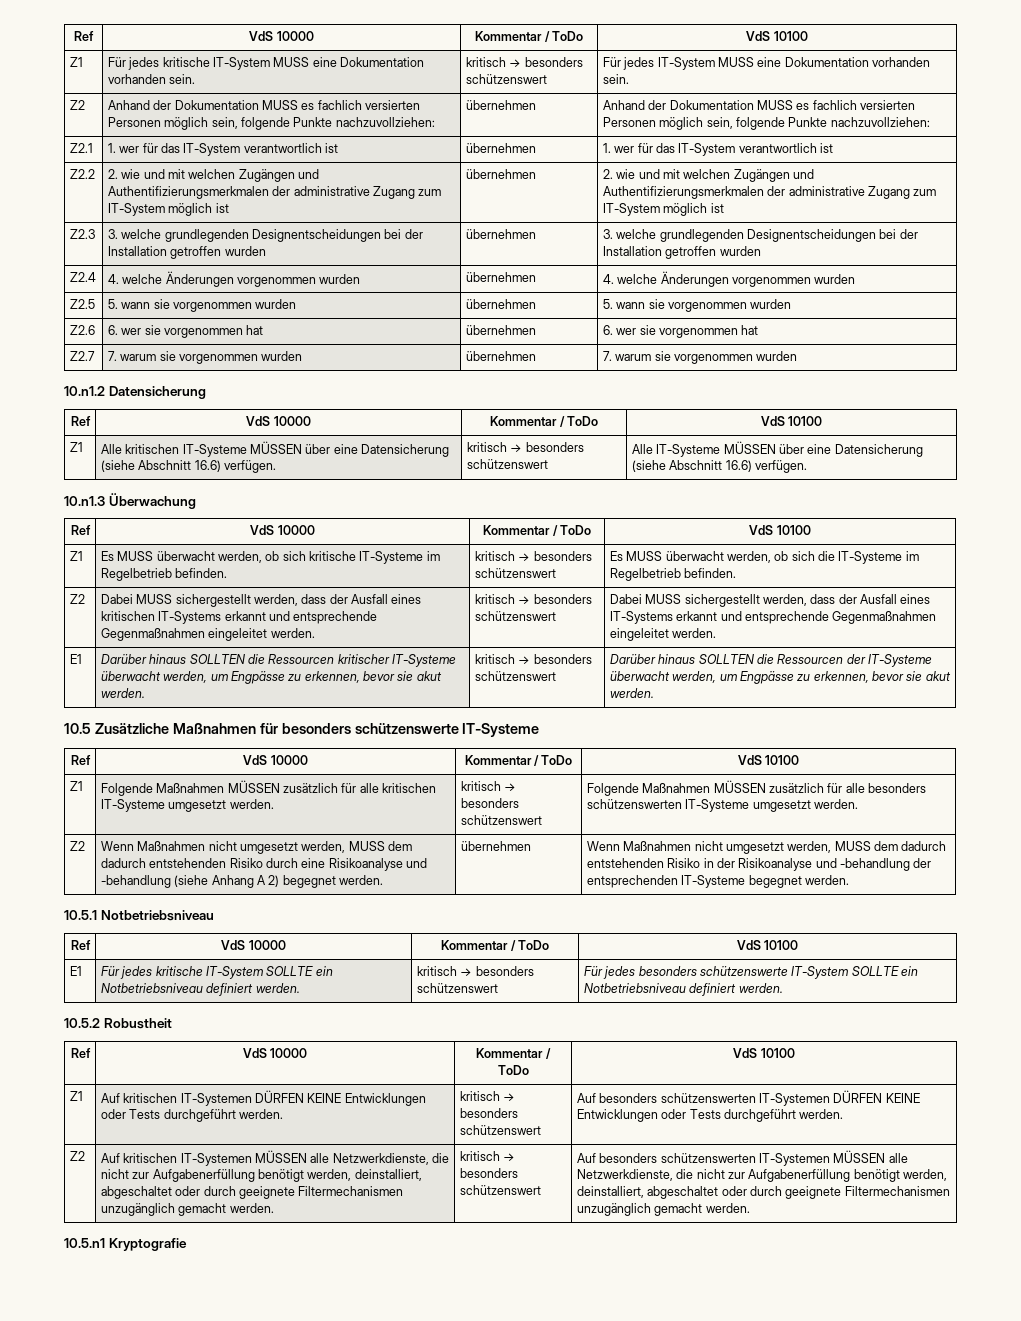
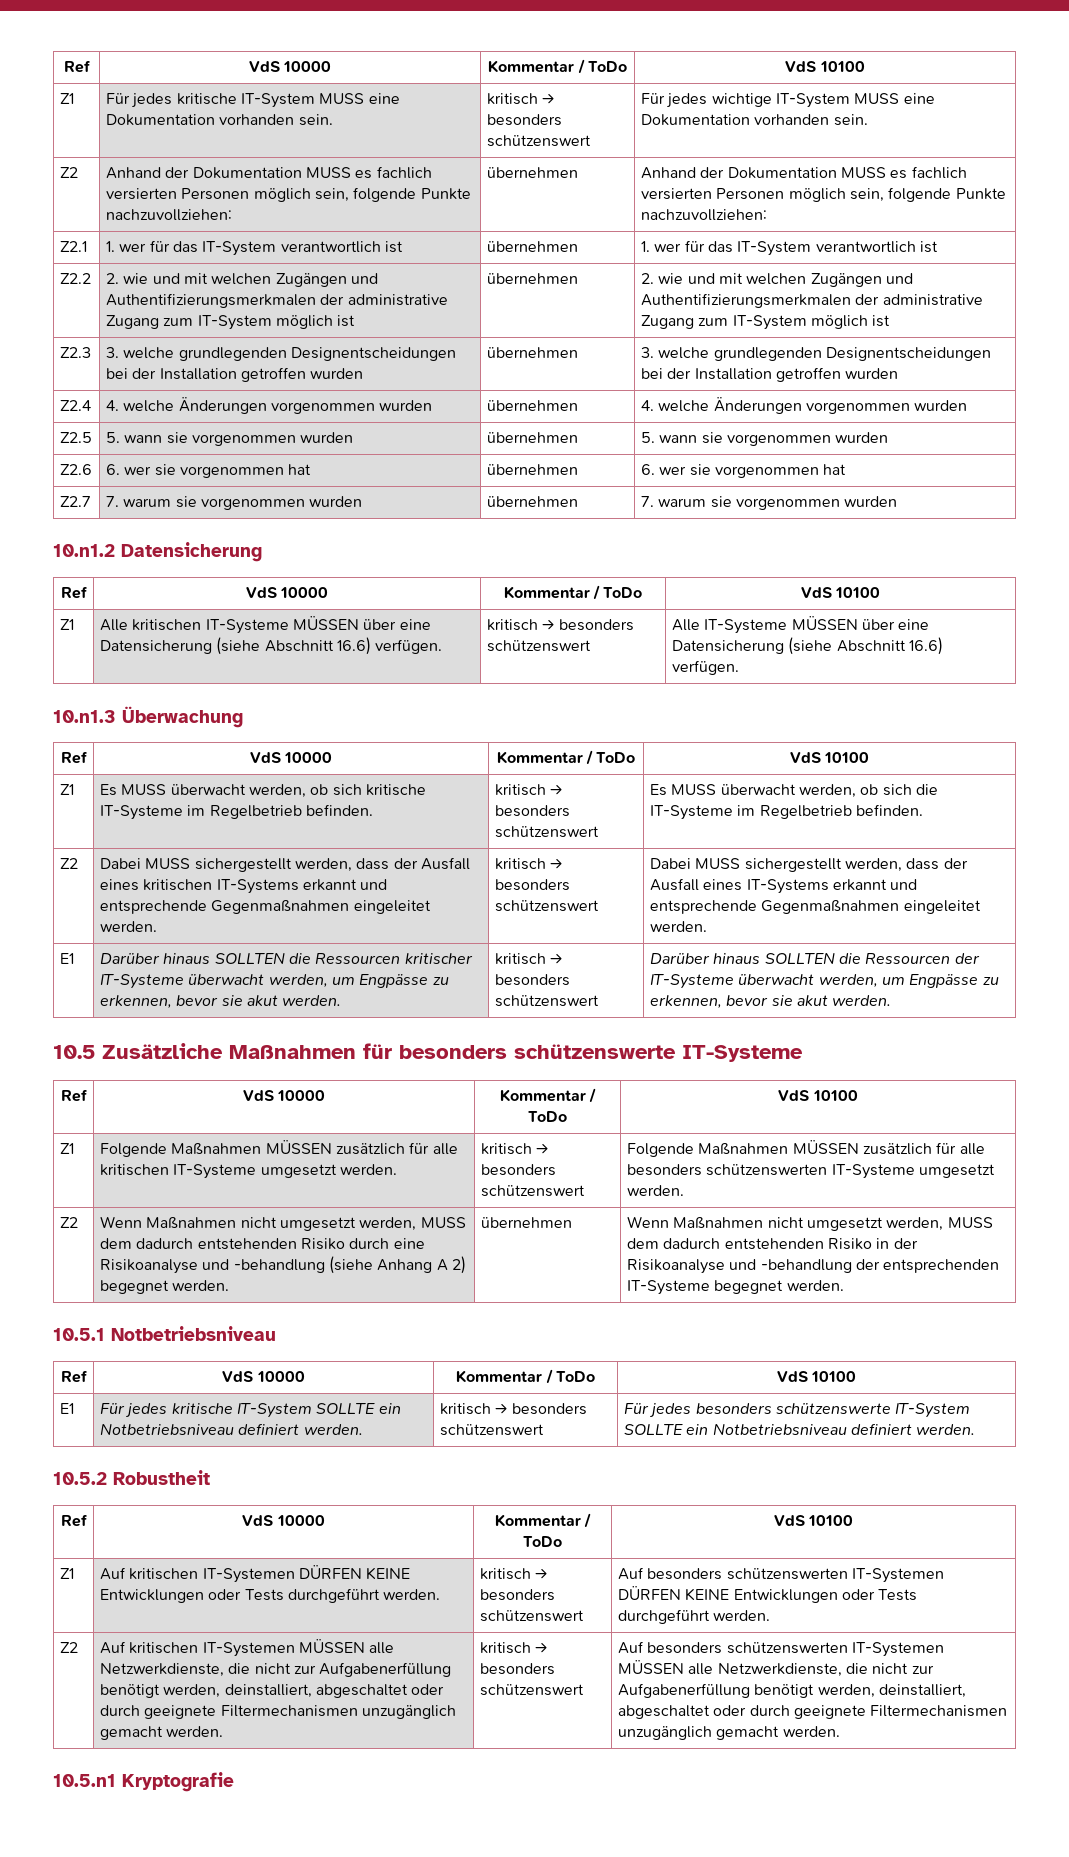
- Z1 | Für jedes kritische IT-System MUSS eine Dokumentation vorhanden sein. | kritisch → besonders schützenswert | Für jedes IT-System MUSS eine Dokumentation vorhanden sein.
+ Z1 | Für jedes kritische IT-System MUSS eine Dokumentation vorhanden sein. | kritisch → besonders schützenswert | Für jedes wichtige IT-System MUSS eine Dokumentation vorhanden sein.

